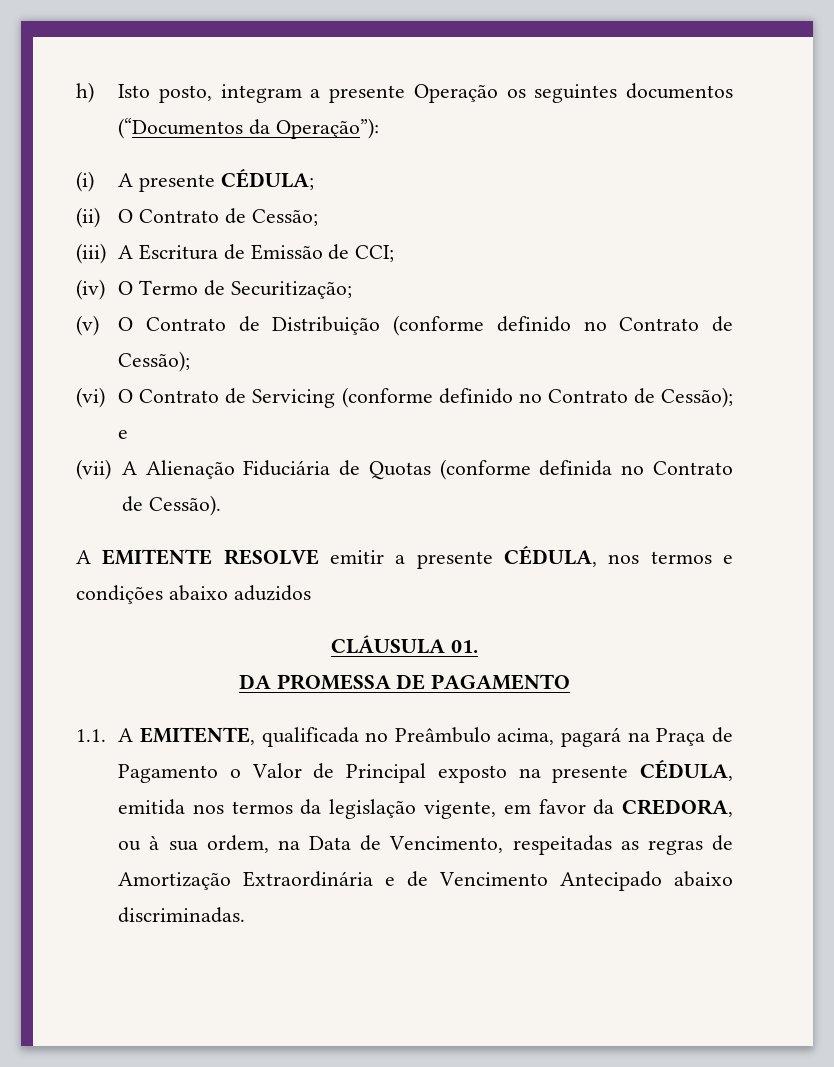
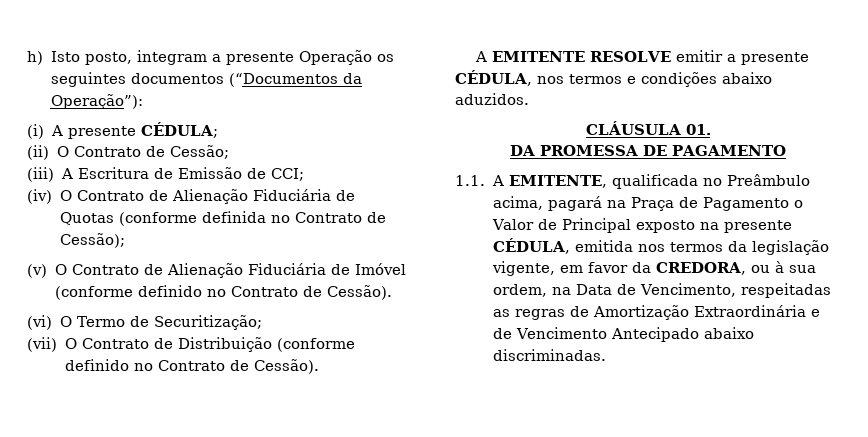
- (iv) O Termo de Securitização;
+ (iv) O Contrato de Alienação Fiduciária de Quotas (conforme definida no Contrato de Cessão);
+ (v) O Contrato de Alienação Fiduciária de Imóvel (conforme definido no Contrato de Cessão).
+ (vi) O Termo de Securitização;
- (v) O Contrato de Distribuição (conforme definido no Contrato de Cessão);
- (vi) O Contrato de Servicing (conforme definido no Contrato de Cessão); e
- (vii) A Alienação Fiduciária de Quotas (conforme definida no Contrato de Cessão).
+ (vii) O Contrato de Distribuição (conforme definido no Contrato de Cessão).
- A EMITENTE RESOLVE emitir a presente CÉDULA, nos termos e condições abaixo aduzidos
+ A EMITENTE RESOLVE emitir a presente CÉDULA, nos termos e condições abaixo aduzidos.

